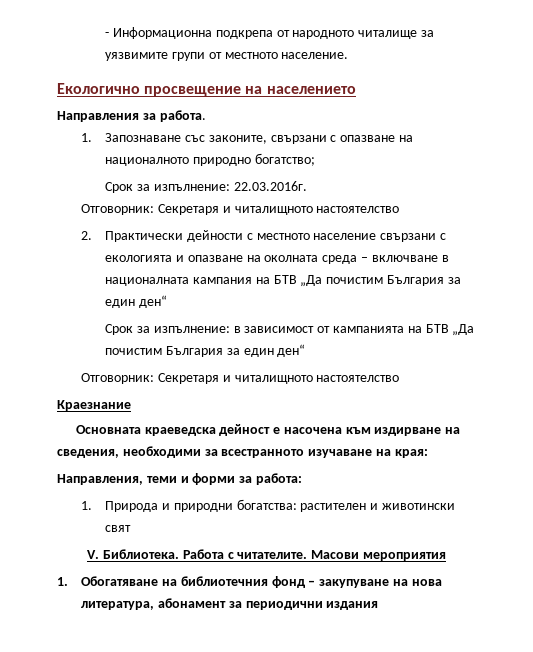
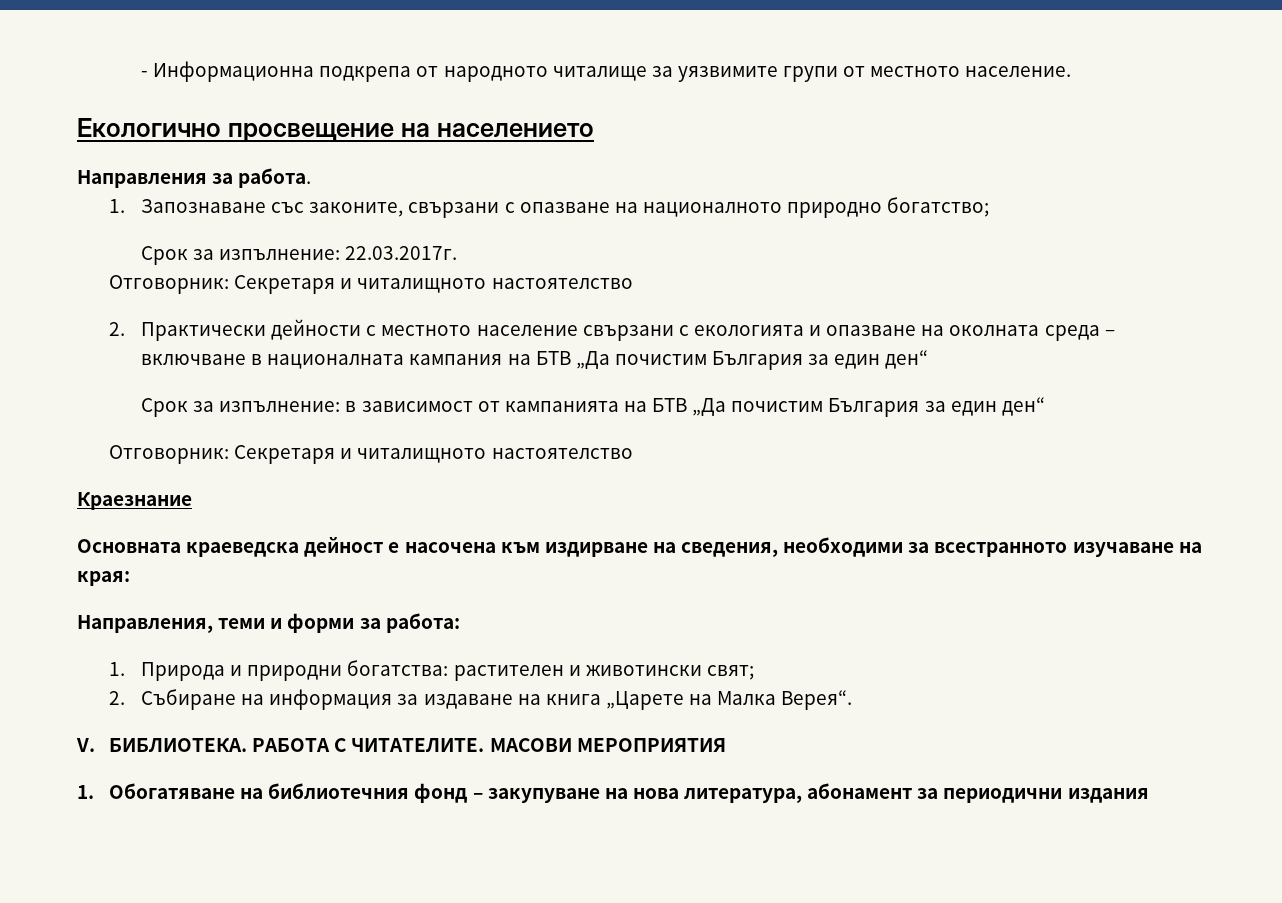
- Срок за изпълнение: 22.03.2016г.
+ Срок за изпълнение: 22.03.2017г.
- 1. Природа и природни богатства: растителен и животински свят
- V. Библиотека. Работа с читателите. Масови мероприятия
+ 1. Природа и природни богатства: растителен и животински свят;
+ 2. Събиране на информация за издаване на книга „Царете на Малка Верея“.
+ V. БИБЛИОТЕКА. РАБОТА С ЧИТАТЕЛИТЕ. МАСОВИ МЕРОПРИЯТИЯ

